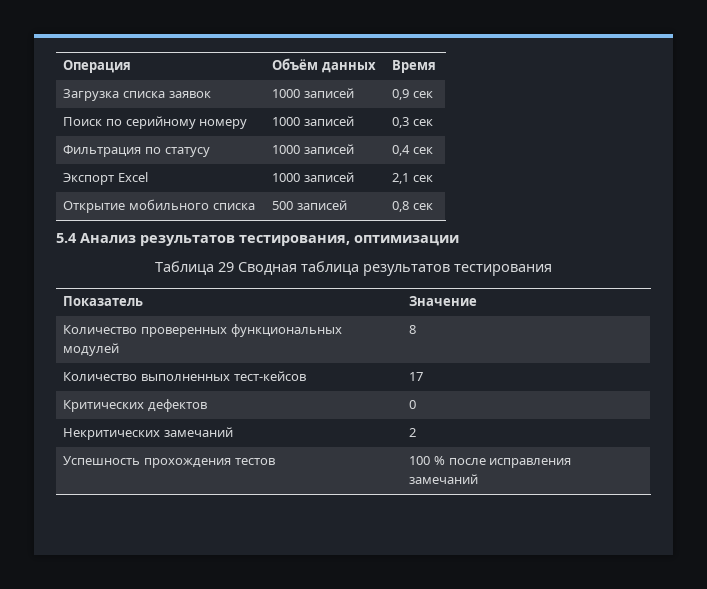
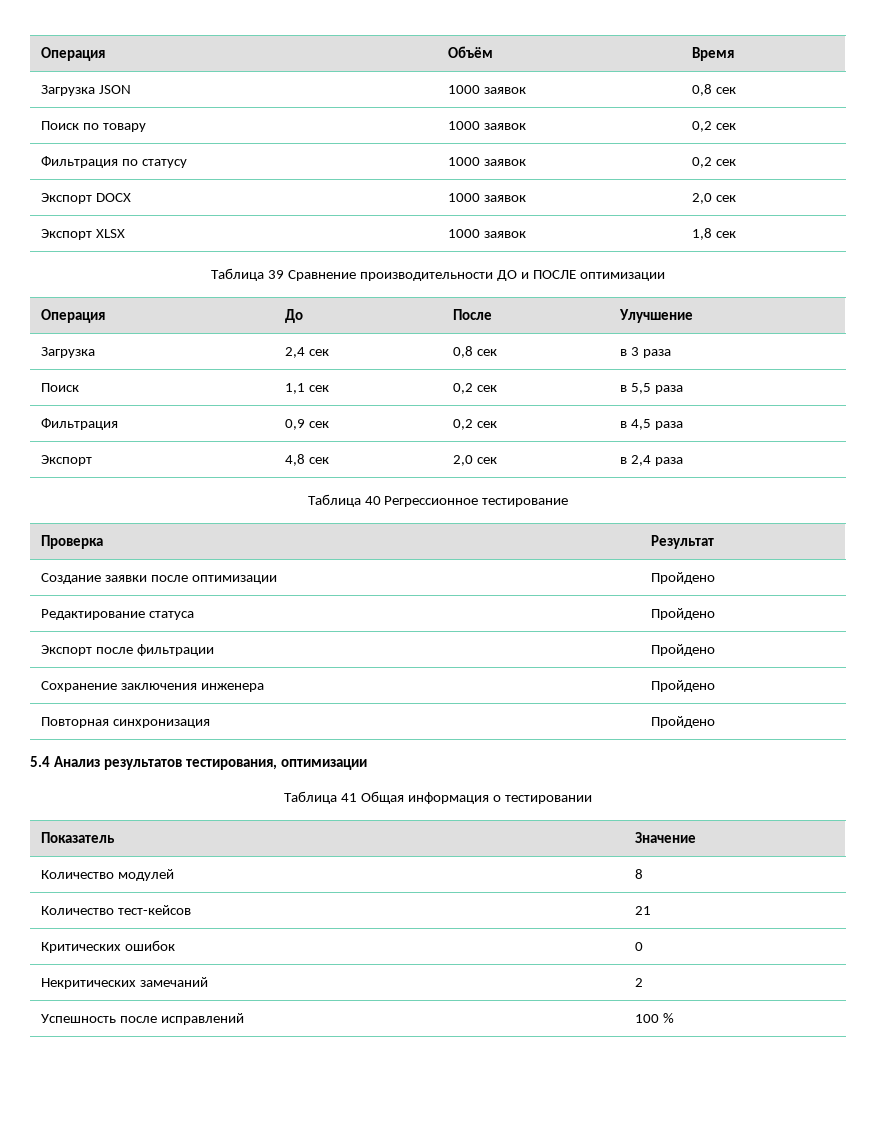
- Операция | Объём данных | Время
+ Операция | Объём | Время
- Загрузка списка заявок | 1000 записей | 0,9 сек
+ Загрузка JSON | 1000 заявок | 0,8 сек
- Поиск по серийному номеру | 1000 записей | 0,3 сек
+ Поиск по товару | 1000 заявок | 0,2 сек
- Фильтрация по статусу | 1000 записей | 0,4 сек
- Экспорт Excel | 1000 записей | 2,1 сек
- Открытие мобильного списка | 500 записей | 0,8 сек
+ Фильтрация по статусу | 1000 заявок | 0,2 сек
+ Экспорт DOCX | 1000 заявок | 2,0 сек
+ Экспорт XLSX | 1000 заявок | 1,8 сек
+ Таблица 39 Сравнение производительности ДО и ПОСЛЕ оптимизации
+ Операция | До | После | Улучшение
+ Загрузка | 2,4 сек | 0,8 сек | в 3 раза
+ Поиск | 1,1 сек | 0,2 сек | в 5,5 раза
+ Фильтрация | 0,9 сек | 0,2 сек | в 4,5 раза
+ Экспорт | 4,8 сек | 2,0 сек | в 2,4 раза
+ Таблица 40 Регрессионное тестирование
+ Проверка | Результат
+ Создание заявки после оптимизации | Пройдено
+ Редактирование статуса | Пройдено
+ Экспорт после фильтрации | Пройдено
+ Сохранение заключения инженера | Пройдено
+ Повторная синхронизация | Пройдено
- Таблица 29 Сводная таблица результатов тестирования
+ Таблица 41 Общая информация о тестировании
- Количество проверенных функциональных модулей | 8
+ Количество модулей | 8
- Количество выполненных тест-кейсов | 17
+ Количество тест-кейсов | 21
- Критических дефектов | 0
+ Критических ошибок | 0
- Успешность прохождения тестов | 100 % после исправления замечаний
+ Успешность после исправлений | 100 %

